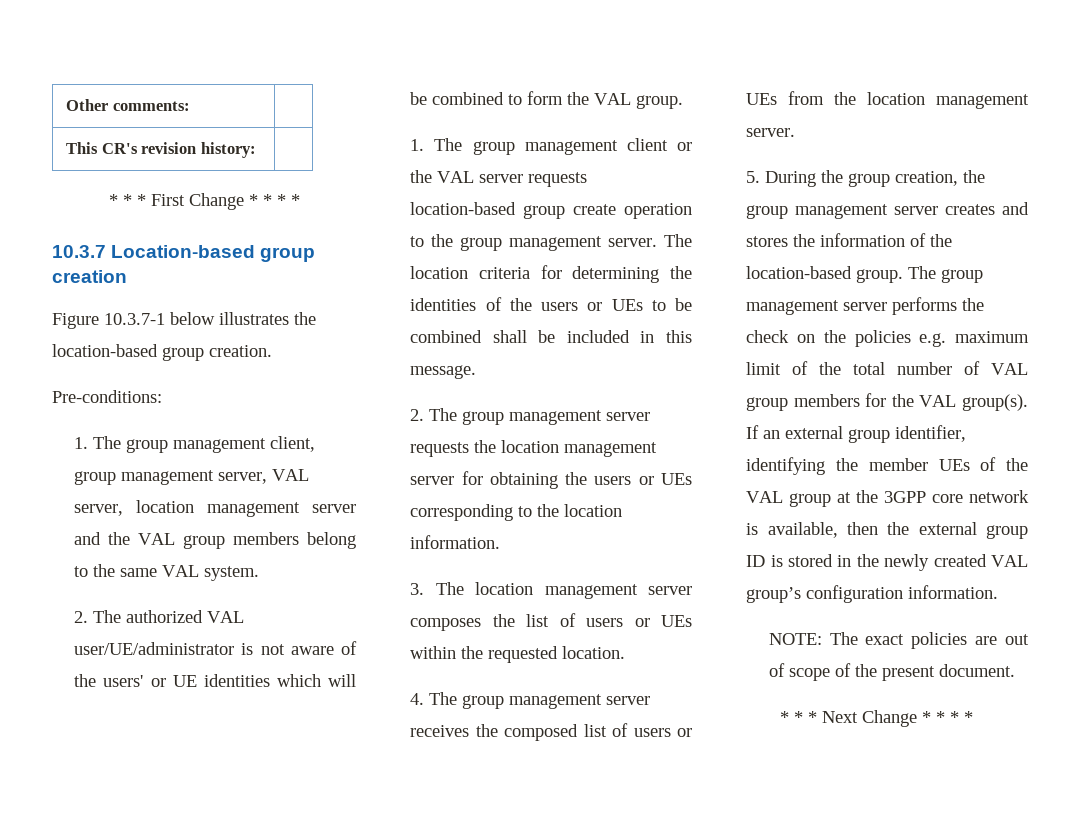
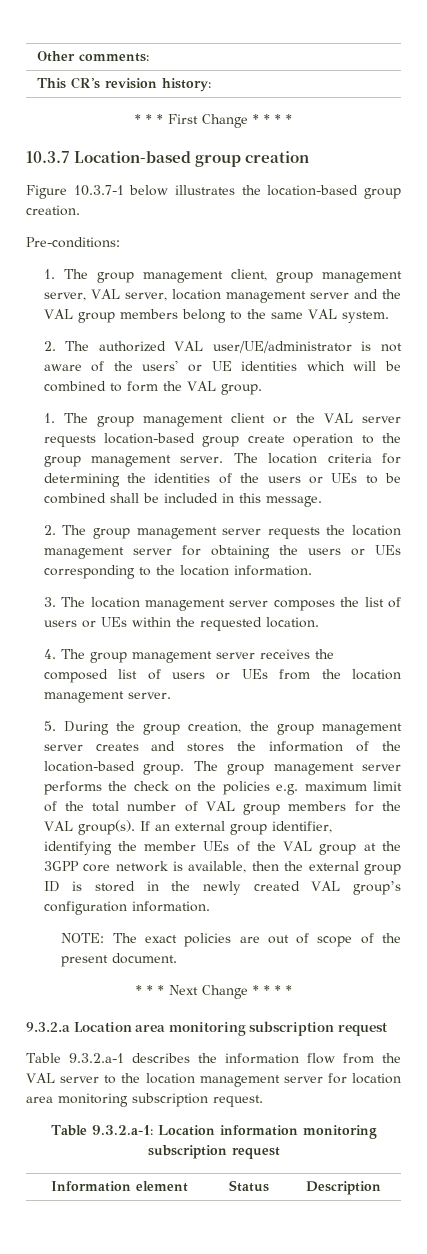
+ 9.3.2.a Location area monitoring subscription request
+ Table 9.3.2.a-1 describes the information flow from the VAL server to the location management server for location area monitoring subscription request.
+ Table 9.3.2.a-1: Location information monitoring subscription request
+ Information element | Status | Description

